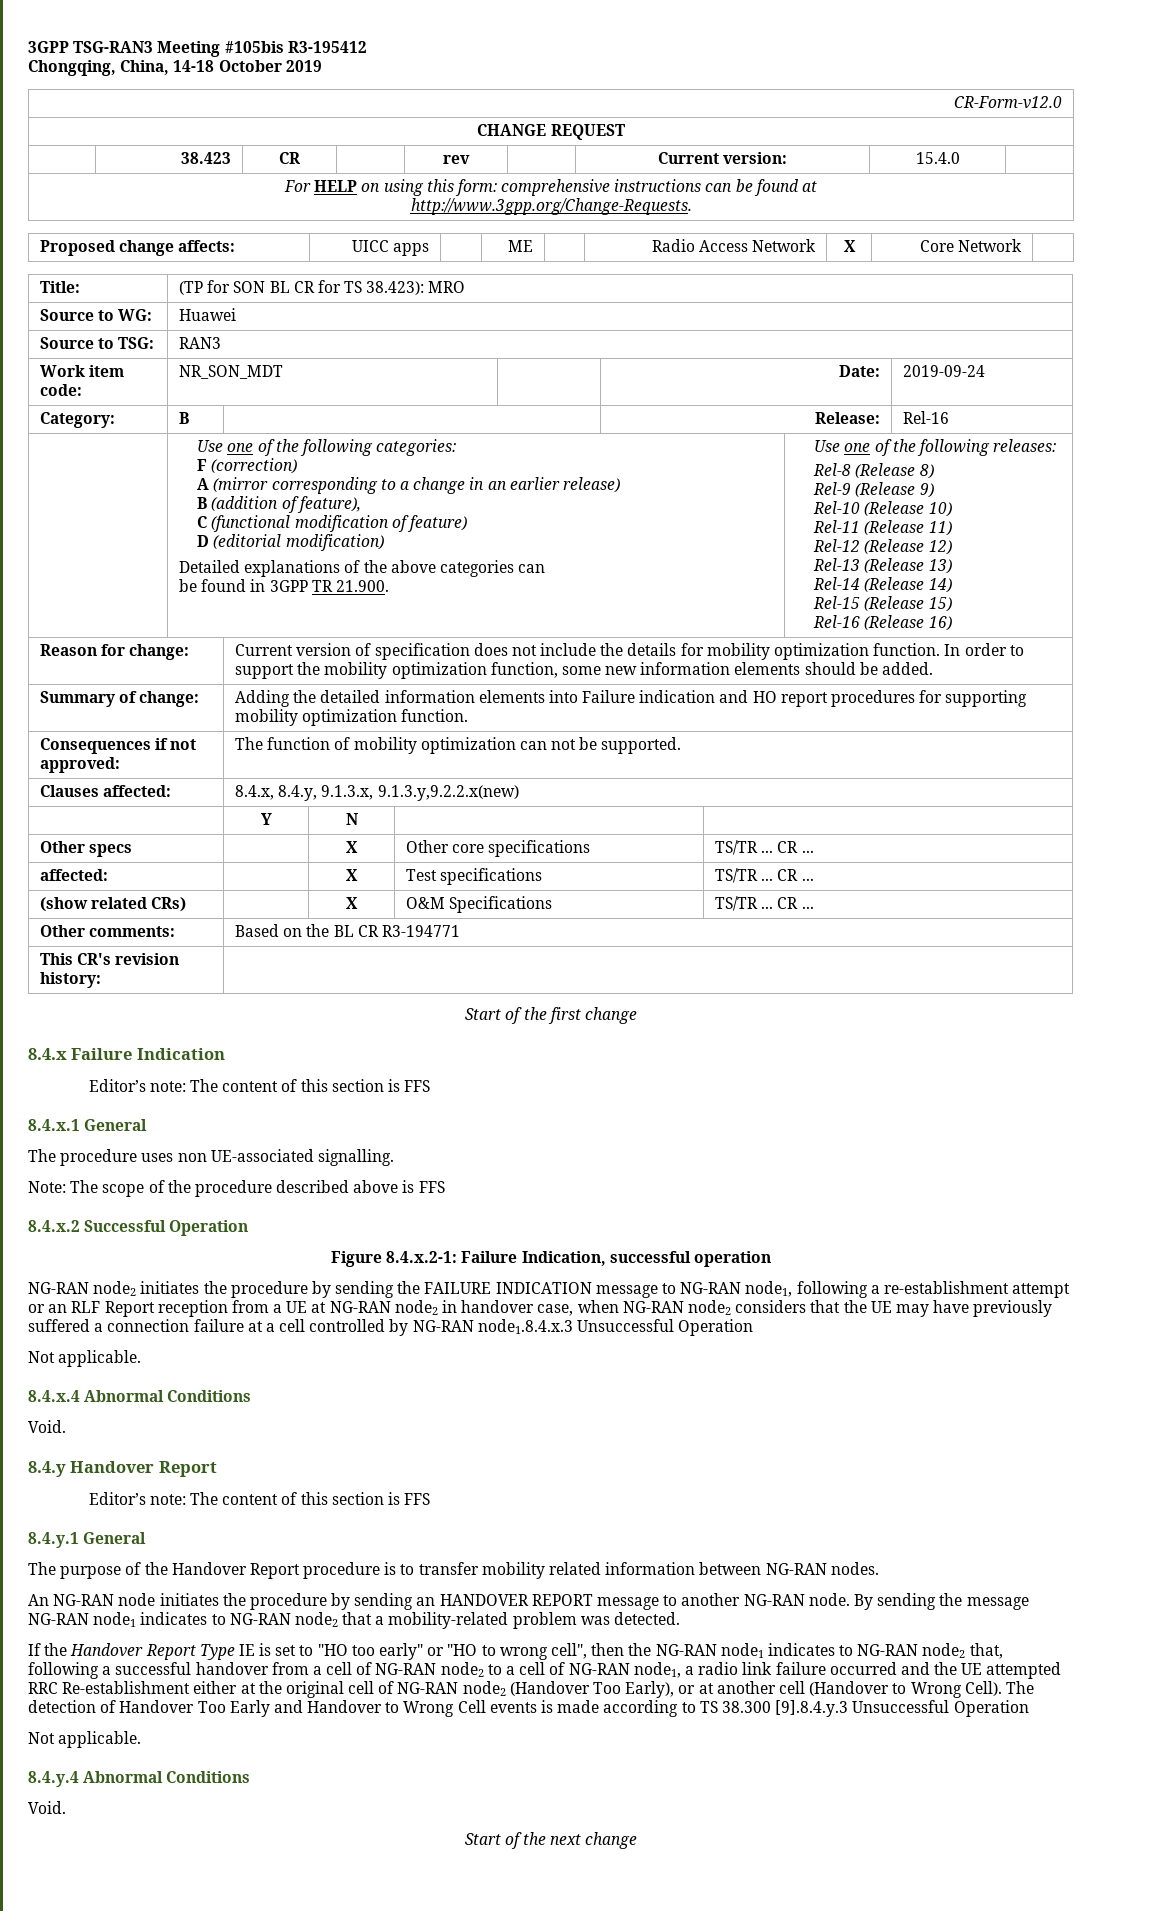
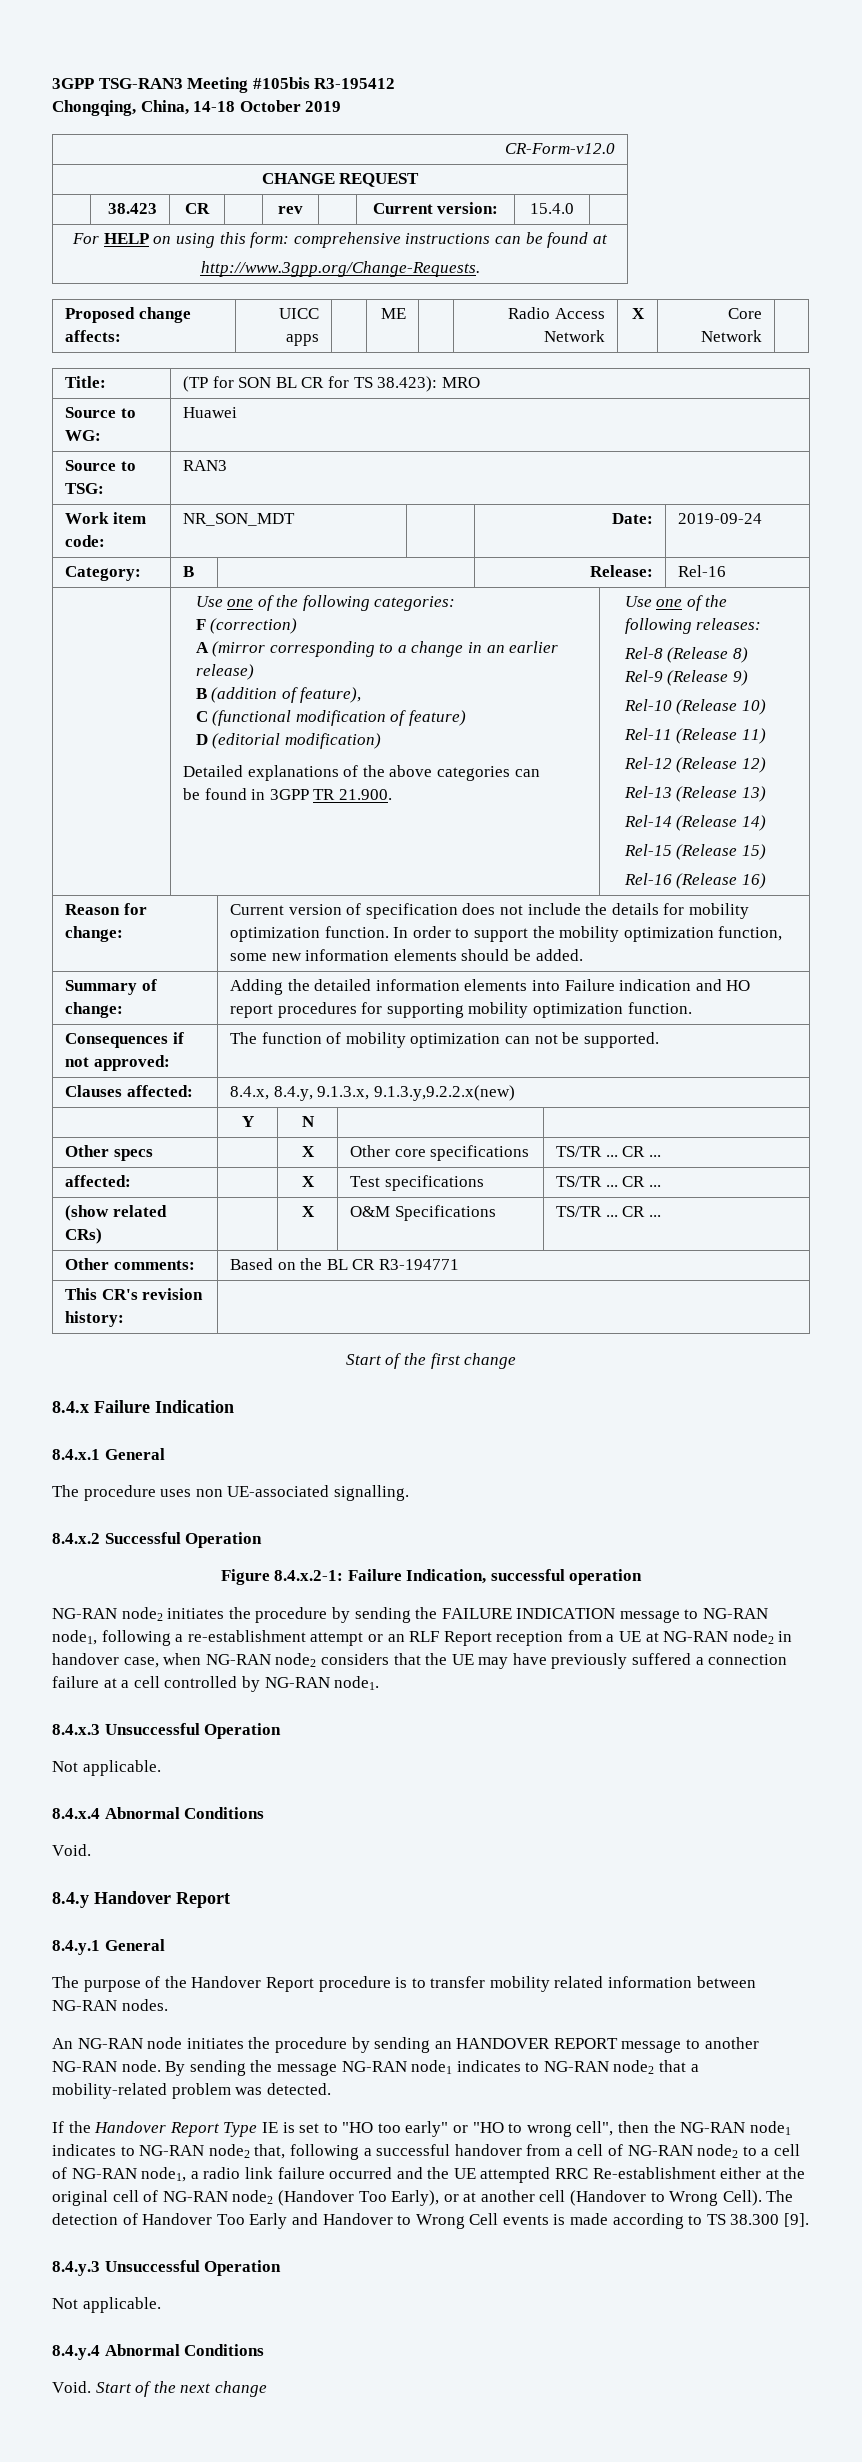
  8.4.x Failure Indication
- Editor’s note: The content of this section is FFS
- Note: The scope of the procedure described above is FFS
- NG-RAN node2 initiates the procedure by sending the FAILURE INDICATION message to NG-RAN node1, following a re-establishment attempt or an RLF Report reception from a UE at NG-RAN node2 in handover case, when NG-RAN node2 considers that the UE may have previously suffered a connection failure at a cell controlled by NG-RAN node1.8.4.x.3 Unsuccessful Operation
+ NG-RAN node2 initiates the procedure by sending the FAILURE INDICATION message to NG-RAN node1, following a re-establishment attempt or an RLF Report reception from a UE at NG-RAN node2 in handover case, when NG-RAN node2 considers that the UE may have previously suffered a connection failure at a cell controlled by NG-RAN node1.
+ 8.4.x.3 Unsuccessful Operation
  8.4.y Handover Report
- Editor’s note: The content of this section is FFS
- The detection of Handover Too Early and Handover to Wrong Cell events is made according to TS 38.300 [9].8.4.y.3 Unsuccessful Operation
+ The detection of Handover Too Early and Handover to Wrong Cell events is made according to TS 38.300 [9].
+ 8.4.y.3 Unsuccessful Operation
  8.4.y.4 Abnormal Conditions
- Void.
- Start of the next change
+ Void. Start of the next change

